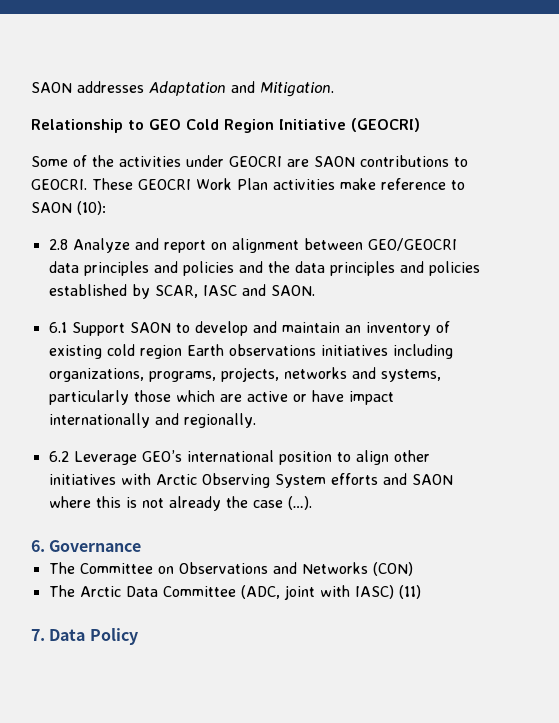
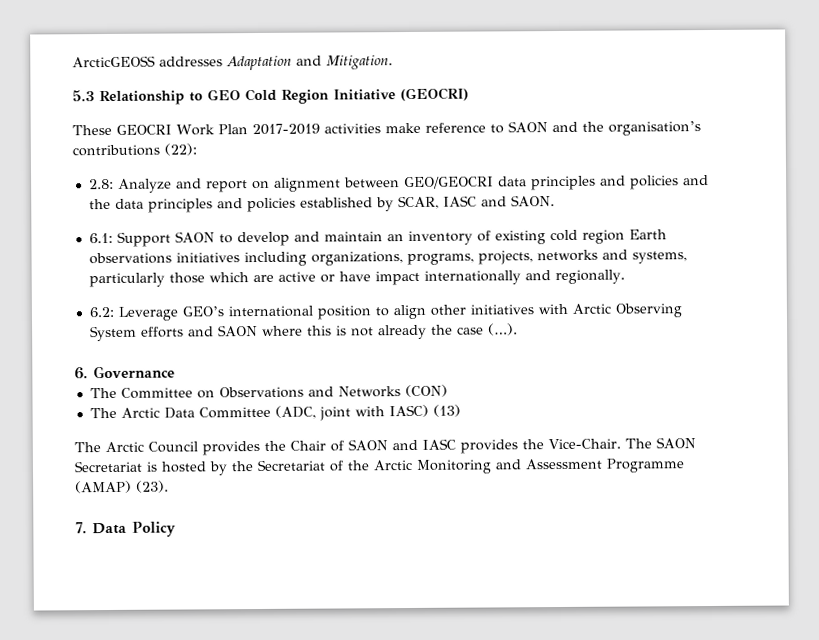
- SAON addresses Adaptation and Mitigation.
+ ArcticGEOSS addresses Adaptation and Mitigation.
- Relationship to GEO Cold Region Initiative (GEOCRI)
+ 5.3 Relationship to GEO Cold Region Initiative (GEOCRI)
- Some of the activities under GEOCRI are SAON contributions to GEOCRI. These GEOCRI Work Plan activities make reference to SAON (10):
- 2.8 Analyze and report on alignment between GEO/GEOCRI data principles and policies and the data principles and policies established by SCAR, IASC and SAON.
+ These GEOCRI Work Plan 2017-2019 activities make reference to SAON and the organisation’s contributions (22):
+ 2.8: Analyze and report on alignment between GEO/GEOCRI data principles and policies and the data principles and policies established by SCAR, IASC and SAON.
- 6.1 Support SAON to develop and maintain an inventory of existing cold region Earth observations initiatives including organizations, programs, projects, networks and systems, particularly those which are active or have impact internationally and regionally.
+ 6.1: Support SAON to develop and maintain an inventory of existing cold region Earth observations initiatives including organizations, programs, projects, networks and systems, particularly those which are active or have impact internationally and regionally.
- 6.2 Leverage GEO’s international position to align other initiatives with Arctic Observing System efforts and SAON where this is not already the case (…).
+ 6.2: Leverage GEO’s international position to align other initiatives with Arctic Observing System efforts and SAON where this is not already the case (…).
- The Arctic Data Committee (ADC, joint with IASC) (11)
+ The Arctic Data Committee (ADC, joint with IASC) (13)
+ The Arctic Council provides the Chair of SAON and IASC provides the Vice-Chair. The SAON Secretariat is hosted by the Secretariat of the Arctic Monitoring and Assessment Programme (AMAP) (23).

